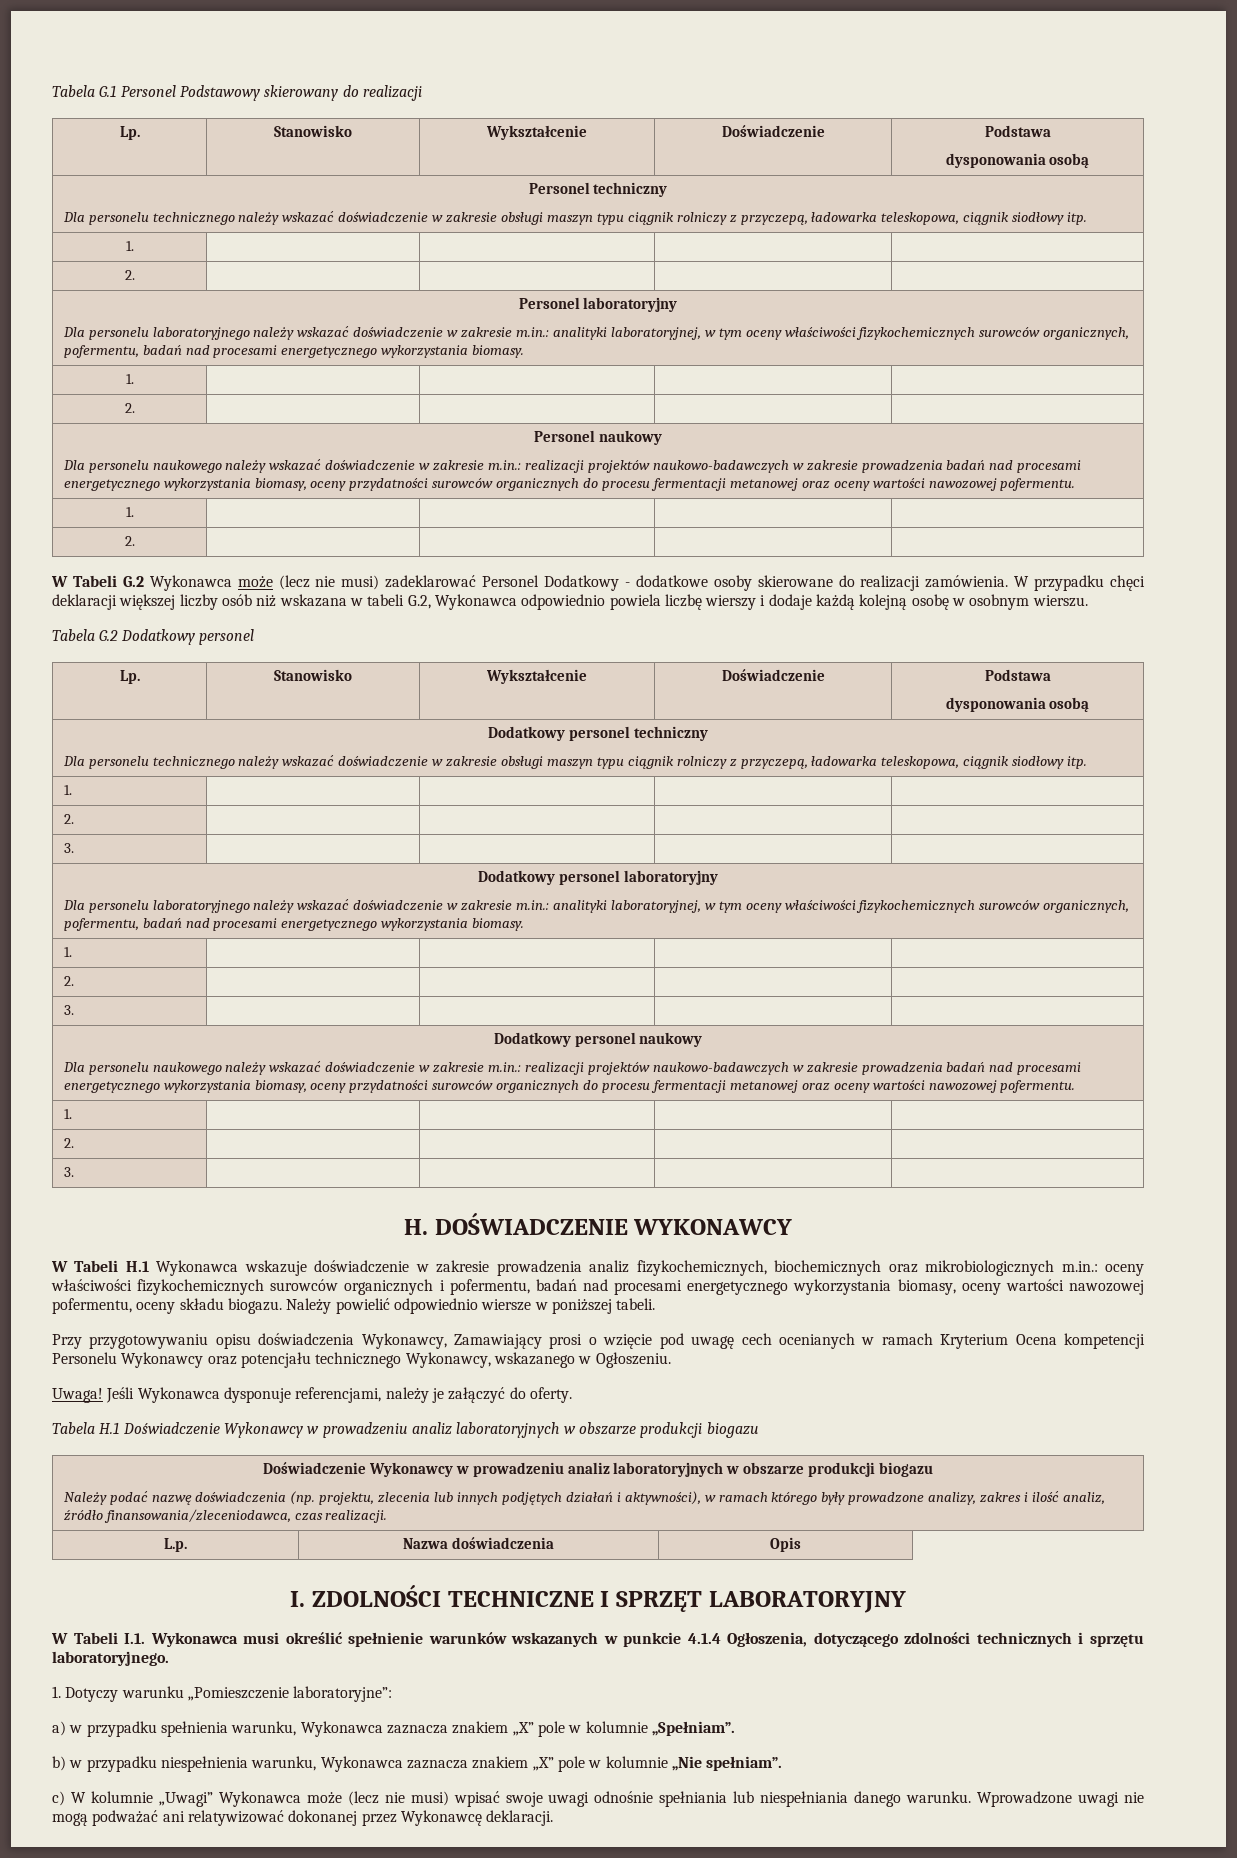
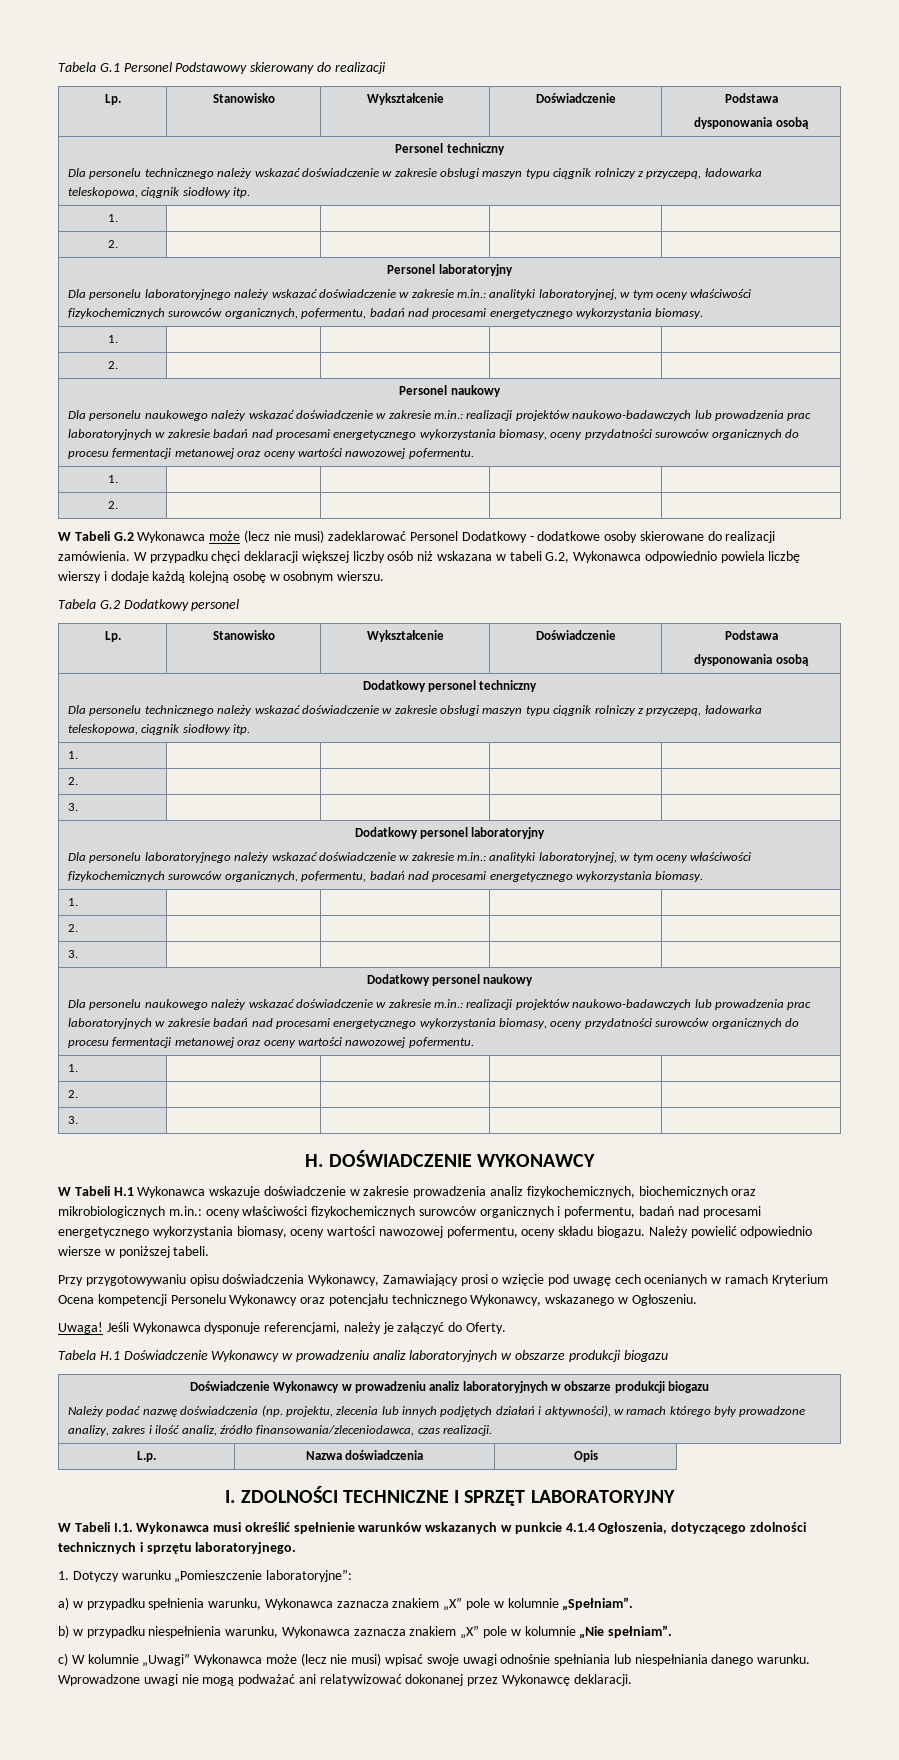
  Personel naukowy
- Dla personelu naukowego należy wskazać doświadczenie w zakresie m.in.: realizacji projektów naukowo-badawczych w zakresie prowadzenia badań nad procesami energetycznego wykorzystania biomasy, oceny przydatności surowców organicznych do procesu fermentacji metanowej oraz oceny wartości nawozowej pofermentu.
+ Dla personelu naukowego należy wskazać doświadczenie w zakresie m.in.: realizacji projektów naukowo-badawczych lub prowadzenia prac laboratoryjnych w zakresie badań nad procesami energetycznego wykorzystania biomasy, oceny przydatności surowców organicznych do procesu fermentacji metanowej oraz oceny wartości nawozowej pofermentu.
  Dodatkowy personel naukowy
- Dla personelu naukowego należy wskazać doświadczenie w zakresie m.in.: realizacji projektów naukowo-badawczych w zakresie prowadzenia badań nad procesami energetycznego wykorzystania biomasy, oceny przydatności surowców organicznych do procesu fermentacji metanowej oraz oceny wartości nawozowej pofermentu.
+ Dla personelu naukowego należy wskazać doświadczenie w zakresie m.in.: realizacji projektów naukowo-badawczych lub prowadzenia prac laboratoryjnych w zakresie badań nad procesami energetycznego wykorzystania biomasy, oceny przydatności surowców organicznych do procesu fermentacji metanowej oraz oceny wartości nawozowej pofermentu.
- Jeśli Wykonawca dysponuje referencjami, należy je załączyć do oferty.
+ Jeśli Wykonawca dysponuje referencjami, należy je załączyć do Oferty.

